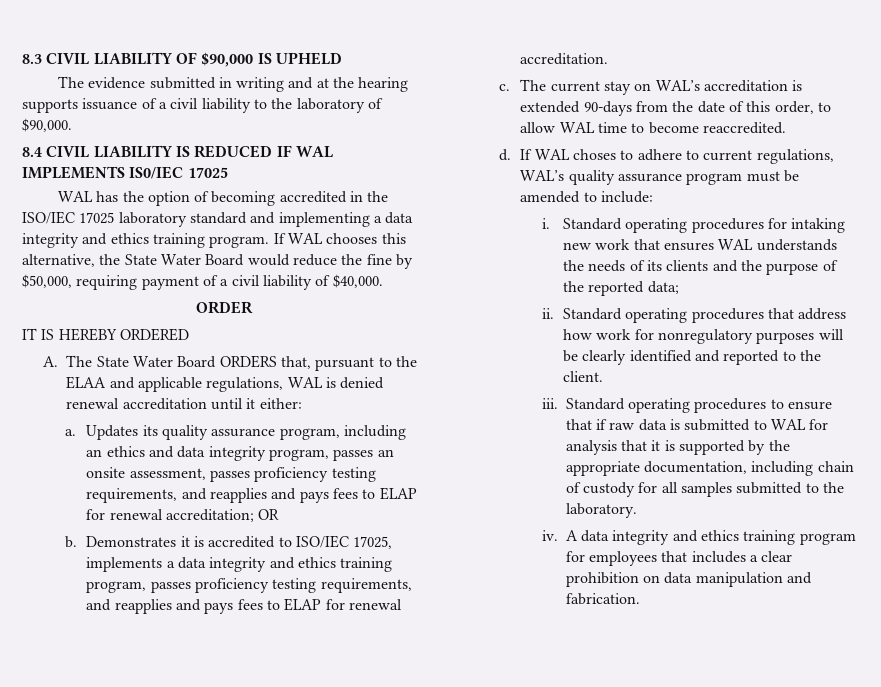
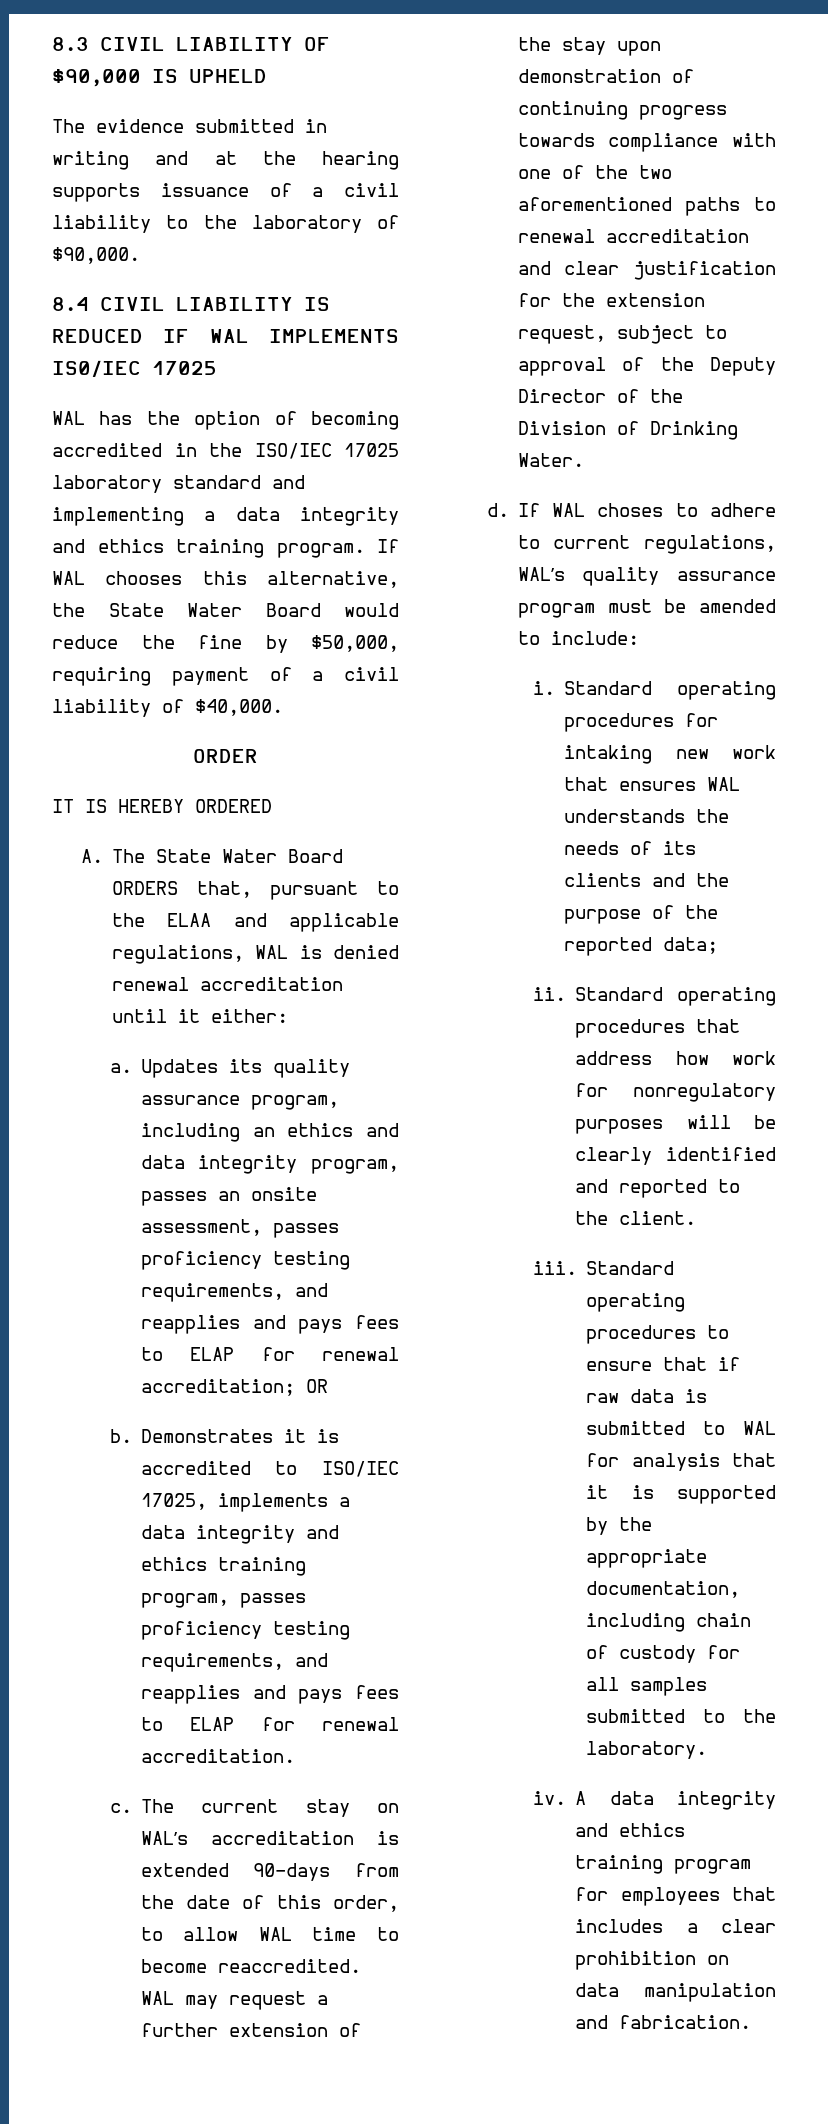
+ WAL may request a further extension of the stay upon demonstration of continuing progress towards compliance with one of the two aforementioned paths to renewal accreditation and clear justification for the extension request, subject to approval of the Deputy Director of the Division of Drinking Water.

